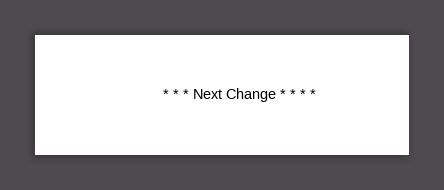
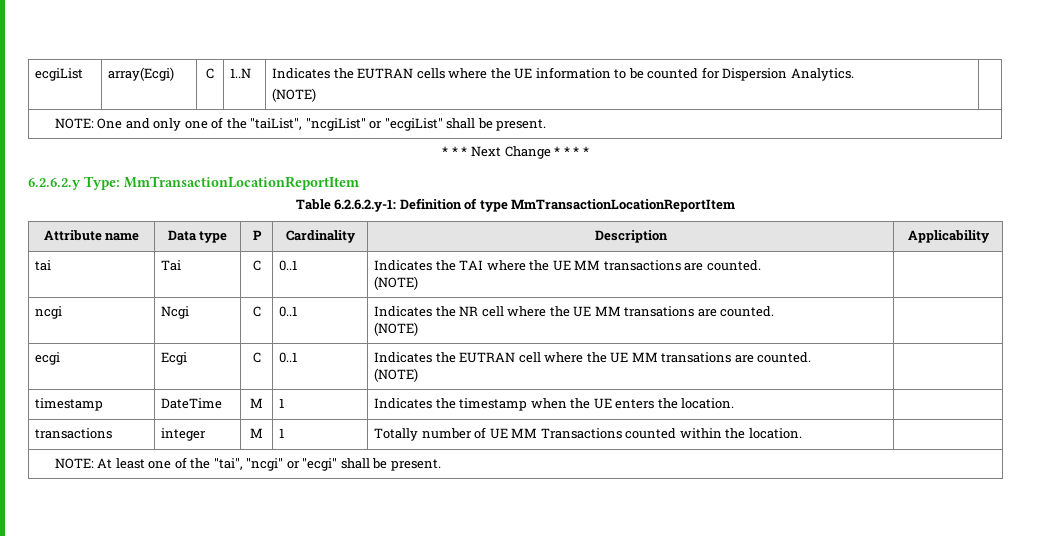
+ ecgiList | array(Ecgi) | C | 1..N | Indicates the EUTRAN cells where the UE information to be counted for Dispersion Analytics.
+ (NOTE) |
+ NOTE: One and only one of the "taiList", "ncgiList" or "ecgiList" shall be present.
+ 6.2.6.2.y Type: MmTransactionLocationReportItem
+ Table 6.2.6.2.y-1: Definition of type MmTransactionLocationReportItem
+ Attribute name | Data type | P | Cardinality | Description | Applicability
+ tai | Tai | C | 0..1 | Indicates the TAI where the UE MM transactions are counted.
+ (NOTE) |
+ ncgi | Ncgi | C | 0..1 | Indicates the NR cell where the UE MM transations are counted.
+ (NOTE) |
+ ecgi | Ecgi | C | 0..1 | Indicates the EUTRAN cell where the UE MM transations are counted.
+ (NOTE) |
+ timestamp | DateTime | M | 1 | Indicates the timestamp when the UE enters the location. |
+ transactions | integer | M | 1 | Totally number of UE MM Transactions counted within the location. |
+ NOTE: At least one of the "tai", "ncgi" or "ecgi" shall be present.

